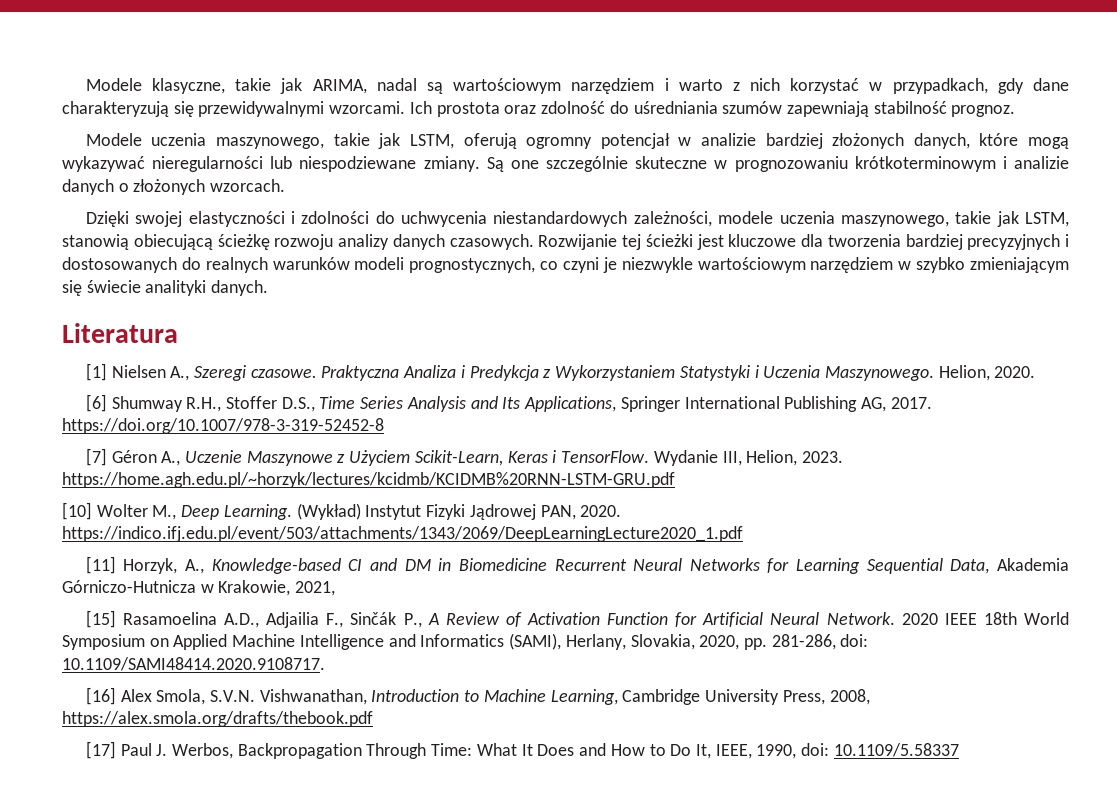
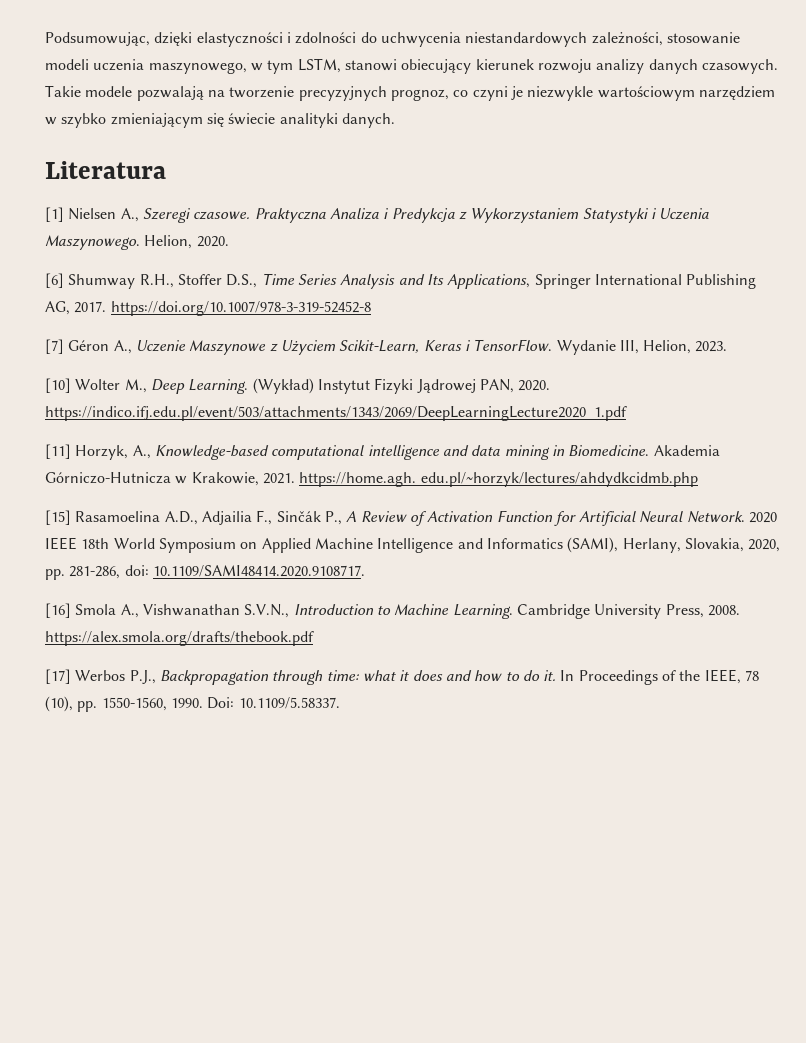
- Modele klasyczne, takie jak ARIMA, nadal są wartościowym narzędziem i warto z nich korzystać w przypadkach, gdy dane charakteryzują się przewidywalnymi wzorcami. Ich prostota oraz zdolność do uśredniania szumów zapewniają stabilność prognoz.
- Modele uczenia maszynowego, takie jak LSTM, oferują ogromny potencjał w analizie bardziej złożonych danych, które mogą wykazywać nieregularności lub niespodziewane zmiany. Są one szczególnie skuteczne w prognozowaniu krótkoterminowym i analizie danych o złożonych wzorcach.
- Dzięki swojej elastyczności i zdolności do uchwycenia niestandardowych zależności, modele uczenia maszynowego, takie jak LSTM, stanowią obiecującą ścieżkę rozwoju analizy danych czasowych. Rozwijanie tej ścieżki jest kluczowe dla tworzenia bardziej precyzyjnych i dostosowanych do realnych warunków modeli prognostycznych, co czyni je niezwykle wartościowym narzędziem w szybko zmieniającym się świecie analityki danych.
+ Podsumowując, dzięki elastyczności i zdolności do uchwycenia niestandardowych zależności, stosowanie modeli uczenia maszynowego, w tym LSTM, stanowi obiecujący kierunek rozwoju analizy danych czasowych. Takie modele pozwalają na tworzenie precyzyjnych prognoz, co czyni je niezwykle wartościowym narzędziem w szybko zmieniającym się świecie analityki danych.
- Wydanie III, Helion, 2023. https://home.agh.edu.pl/~horzyk/lectures/kcidmb/KCIDMB%20RNN-LSTM-GRU.pdf
+ Wydanie III, Helion, 2023.
- [11] Horzyk, A., Knowledge-based CI and DM in Biomedicine Recurrent Neural Networks for Learning Sequential Data, Akademia Górniczo-Hutnicza w Krakowie, 2021,
+ [11] Horzyk, A., Knowledge-based computational intelligence and data mining in Biomedicine. Akademia Górniczo-Hutnicza w Krakowie, 2021. https://home.agh. edu.pl/~horzyk/lectures/ahdydkcidmb.php
- [16] Alex Smola, S.V.N. Vishwanathan, Introduction to Machine Learning, Cambridge University Press, 2008, https://alex.smola.org/drafts/thebook.pdf
+ [16] Smola A., Vishwanathan S.V.N., Introduction to Machine Learning. Cambridge University Press, 2008. https://alex.smola.org/drafts/thebook.pdf
- [17] Paul J. Werbos, Backpropagation Through Time: What It Does and How to Do It, IEEE, 1990, doi: 10.1109/5.58337
+ [17] Werbos P.J., Backpropagation through time: what it does and how to do it. In Proceedings of the IEEE, 78 (10), pp. 1550-1560, 1990. Doi: 10.1109/5.58337.

